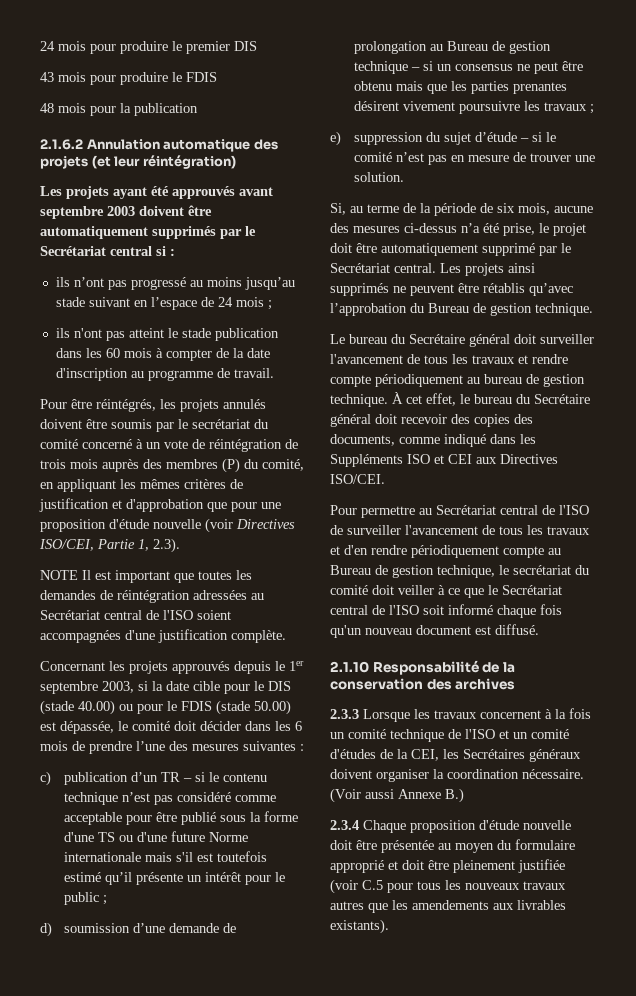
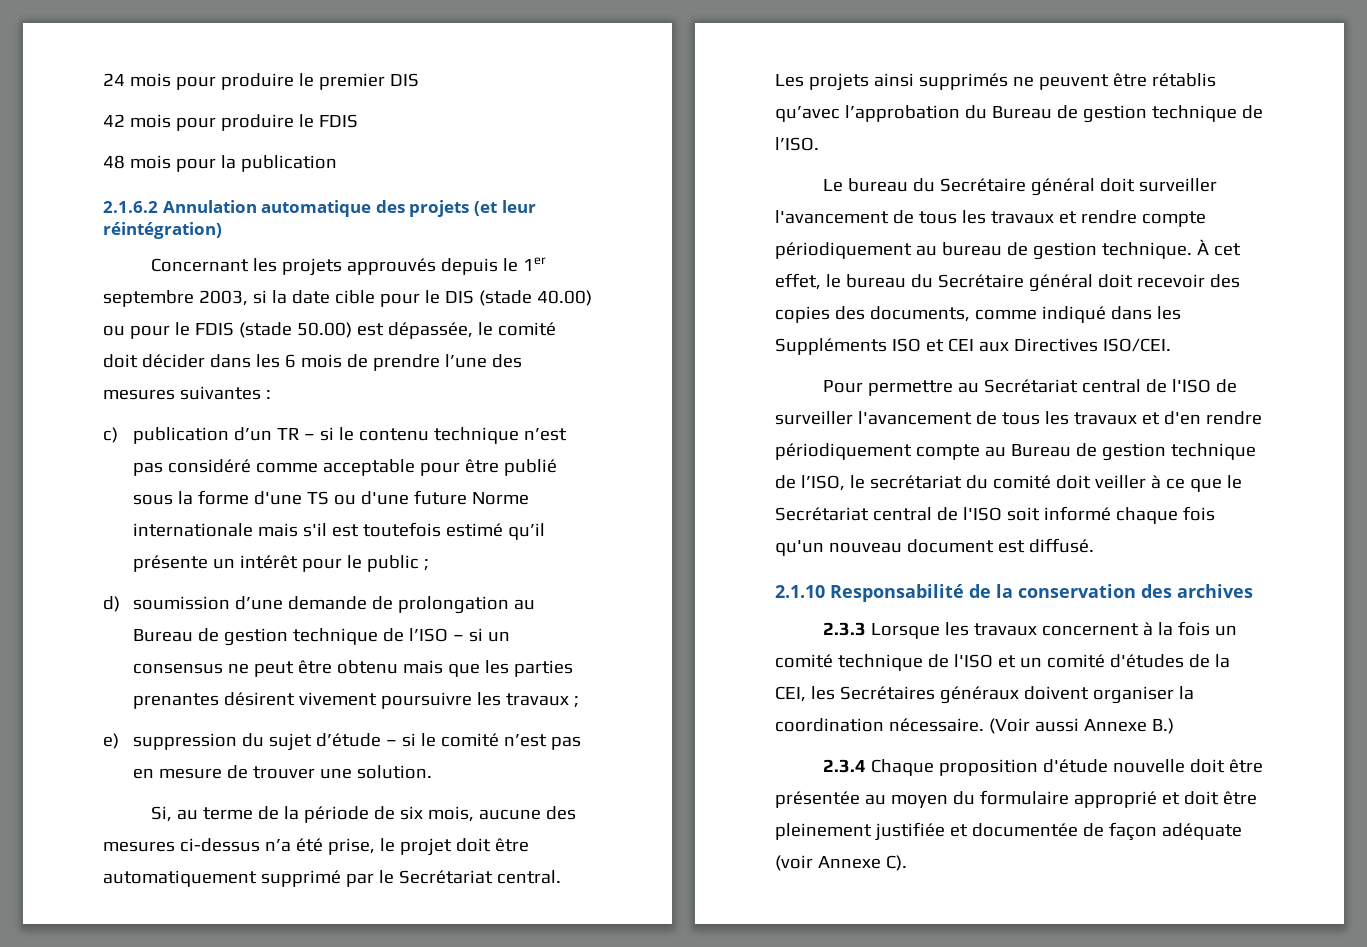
- 43 mois pour produire le FDIS
+ 42 mois pour produire le FDIS
- Les projets ayant été approuvés avant septembre 2003 doivent être automatiquement supprimés par le Secrétariat central si :
- ils n’ont pas progressé au moins jusqu’au stade suivant en l’espace de 24 mois ;
- ils n'ont pas atteint le stade publication dans les 60 mois à compter de la date d'inscription au programme de travail.
- Pour être réintégrés, les projets annulés doivent être soumis par le secrétariat du comité concerné à un vote de réintégration de trois mois auprès des membres (P) du comité, en appliquant les mêmes critères de justification et d'approbation que pour une proposition d'étude nouvelle (voir Directives ISO/CEI, Partie 1, 2.3).
- NOTE Il est important que toutes les demandes de réintégration adressées au Secrétariat central de l'ISO soient accompagnées d'une justification complète.
- d) soumission d’une demande de prolongation au Bureau de gestion technique – si un consensus ne peut être obtenu mais que les parties prenantes désirent vivement poursuivre les travaux ;
+ d) soumission d’une demande de prolongation au Bureau de gestion technique de l’ISO – si un consensus ne peut être obtenu mais que les parties prenantes désirent vivement poursuivre les travaux ;
- Les projets ainsi supprimés ne peuvent être rétablis qu’avec l’approbation du Bureau de gestion technique.
+ Les projets ainsi supprimés ne peuvent être rétablis qu’avec l’approbation du Bureau de gestion technique de l’ISO.
- Pour permettre au Secrétariat central de l'ISO de surveiller l'avancement de tous les travaux et d'en rendre périodiquement compte au Bureau de gestion technique, le secrétariat du comité doit veiller à ce que le Secrétariat central de l'ISO soit informé chaque fois qu'un nouveau document est diffusé.
+ Pour permettre au Secrétariat central de l'ISO de surveiller l'avancement de tous les travaux et d'en rendre périodiquement compte au Bureau de gestion technique de l’ISO, le secrétariat du comité doit veiller à ce que le Secrétariat central de l'ISO soit informé chaque fois qu'un nouveau document est diffusé.
- 2.3.4 Chaque proposition d'étude nouvelle doit être présentée au moyen du formulaire approprié et doit être pleinement justifiée (voir C.5 pour tous les nouveaux travaux autres que les amendements aux livrables existants).
+ 2.3.4 Chaque proposition d'étude nouvelle doit être présentée au moyen du formulaire approprié et doit être pleinement justifiée et documentée de façon adéquate (voir Annexe C).

